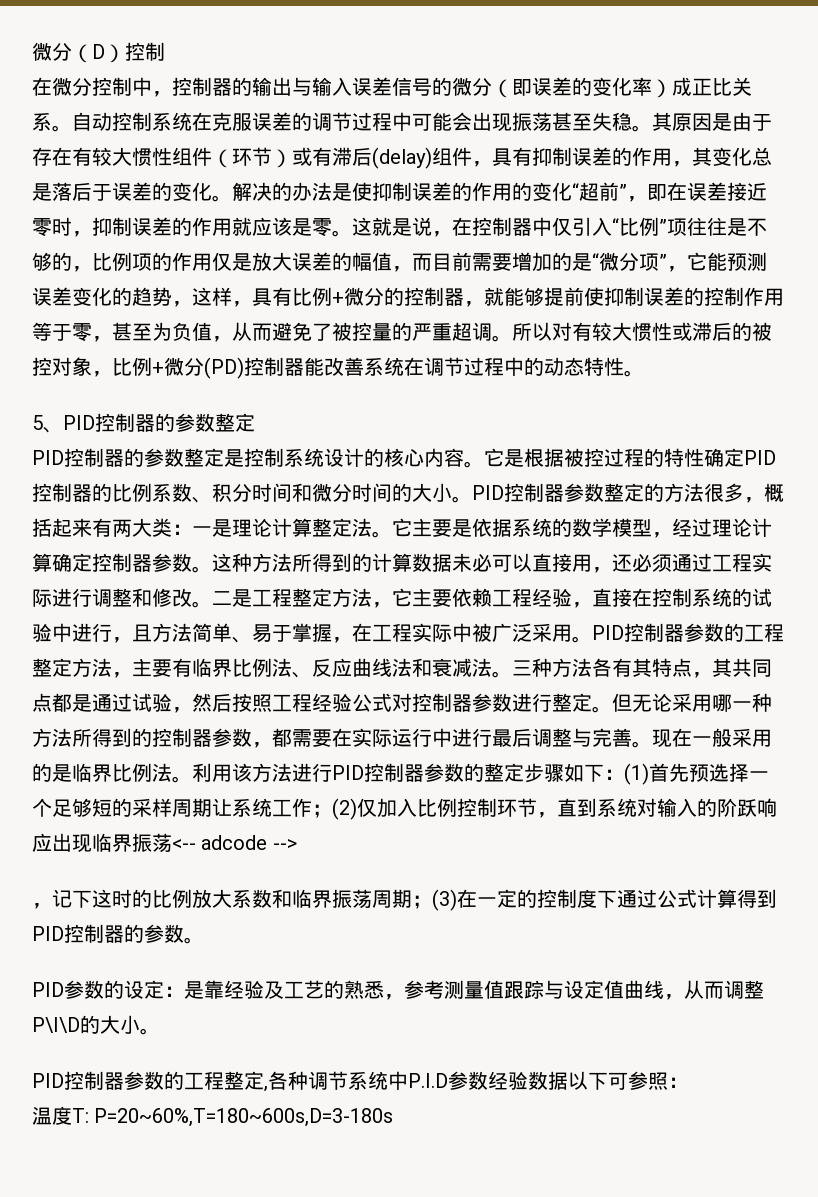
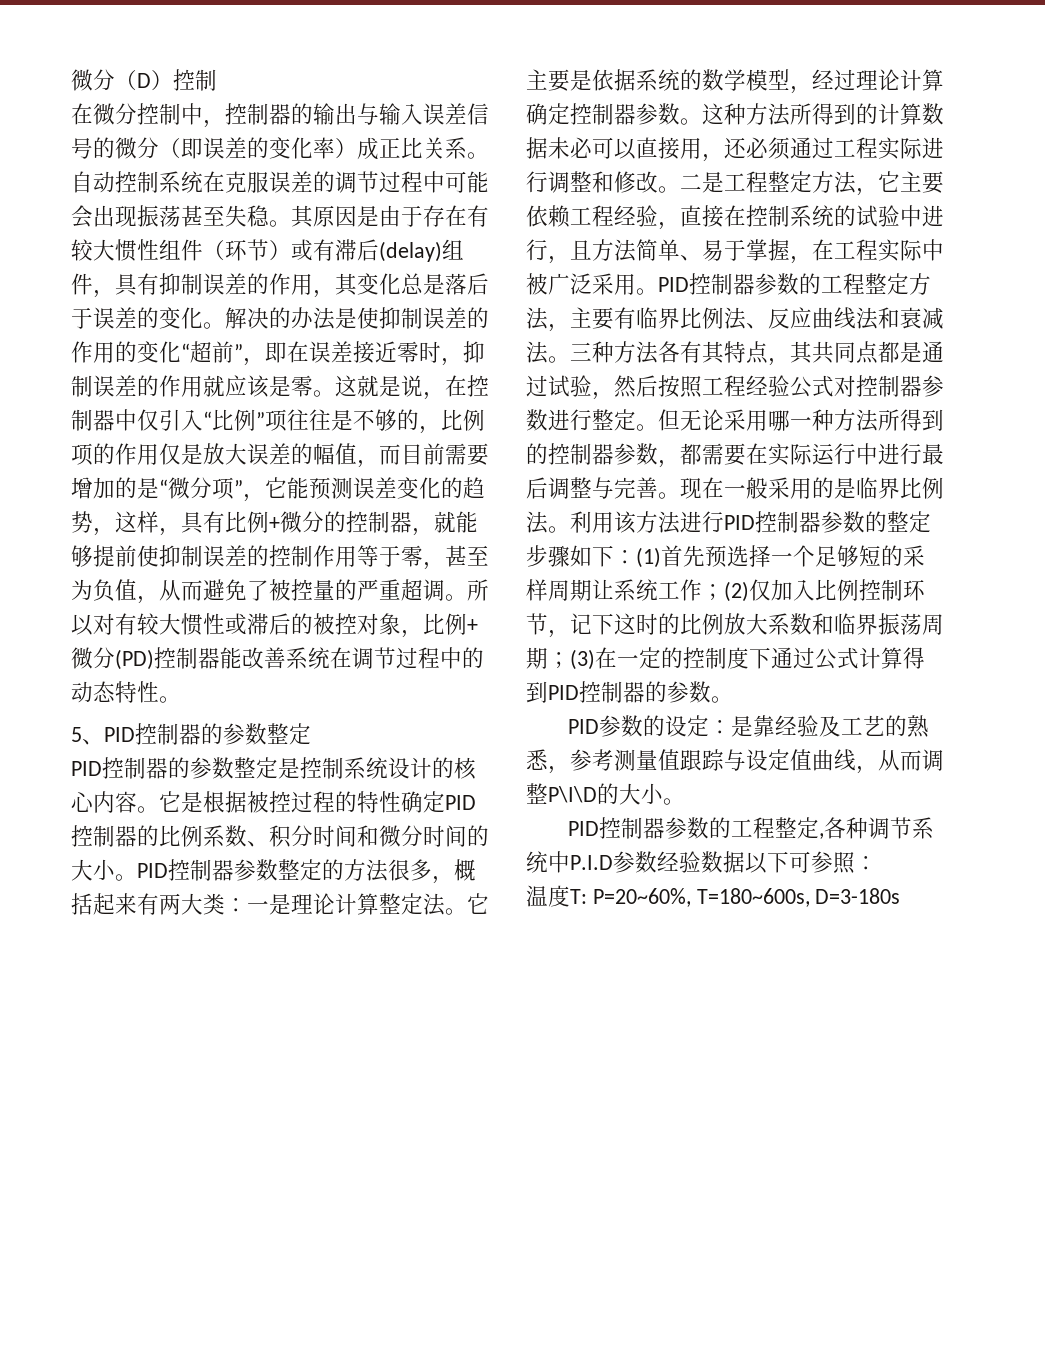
- 利用该方法进行PID控制器参数的整定步骤如下：(1)首先预选择一个足够短的采样周期让系统工作；(2)仅加入比例控制环节，直到系统对输入的阶跃响应出现临界振荡<-- adcode -->
- ，记下这时的比例放大系数和临界振荡周期；(3)在一定的控制度下通过公式计算得到PID控制器的参数。
+ 利用该方法进行PID控制器参数的整定步骤如下：(1)首先预选择一个足够短的采样周期让系统工作；(2)仅加入比例控制环节，记下这时的比例放大系数和临界振荡周期；(3)在一定的控制度下通过公式计算得到PID控制器的参数。
- 温度T: P=20~60%,T=180~600s,D=3-180s
+ 温度T: P=20~60%, T=180~600s, D=3-180s

